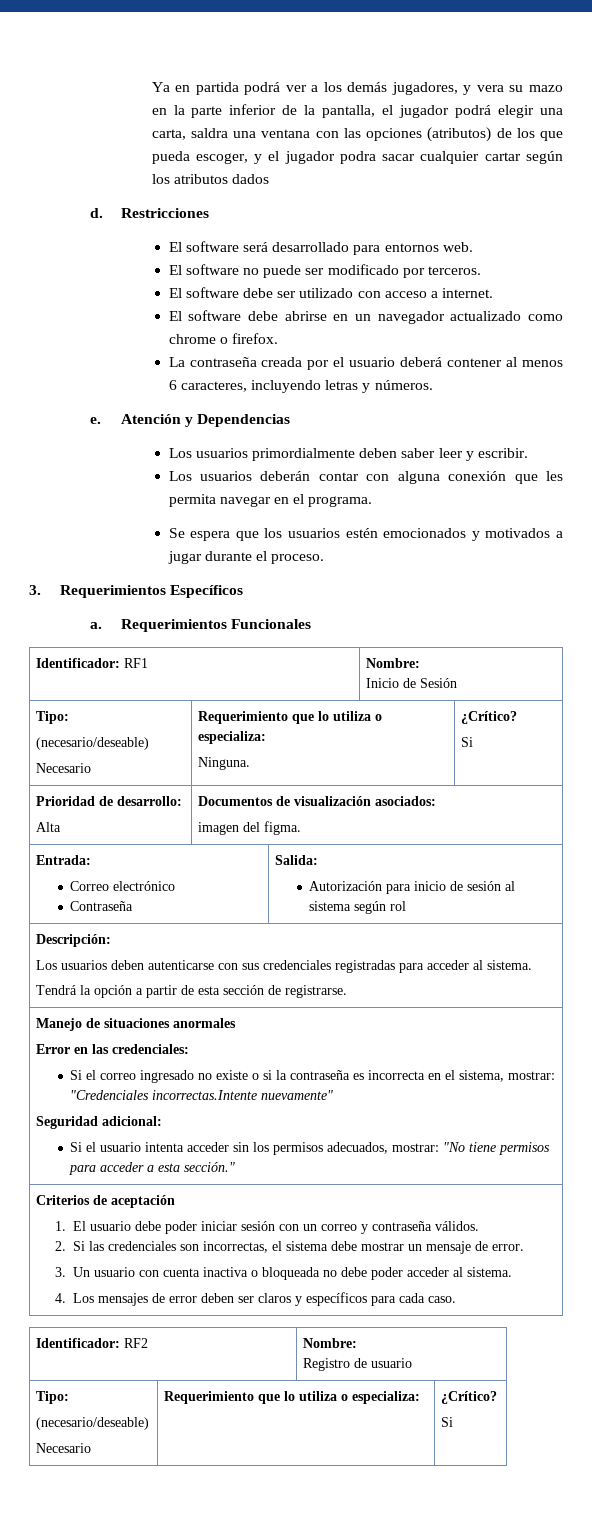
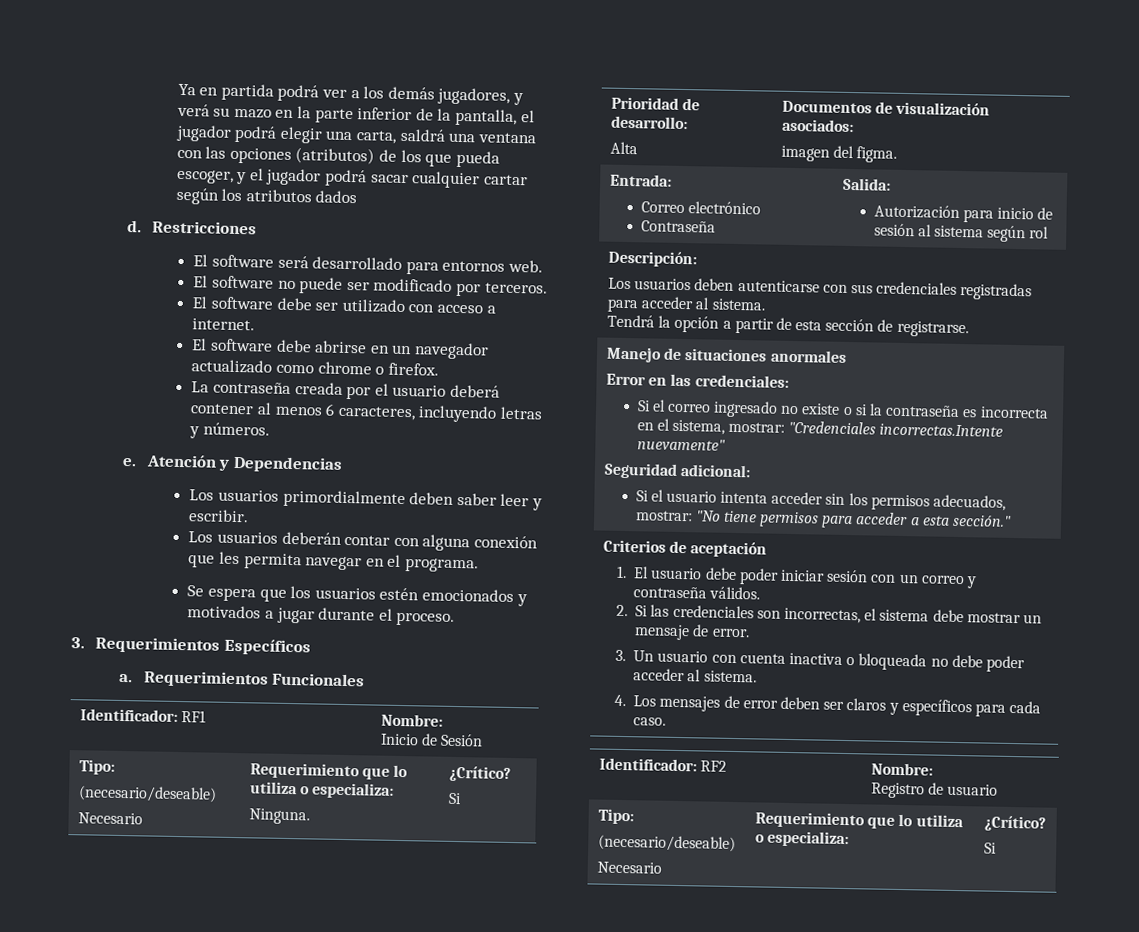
- Ya en partida podrá ver a los demás jugadores, y vera su mazo en la parte inferior de la pantalla, el jugador podrá elegir una carta, saldra una ventana con las opciones (atributos) de los que pueda escoger, y el jugador podra sacar cualquier cartar según los atributos dados
+ Ya en partida podrá ver a los demás jugadores, y verá su mazo en la parte inferior de la pantalla, el jugador podrá elegir una carta, saldrá una ventana con las opciones (atributos) de los que pueda escoger, y el jugador podrá sacar cualquier cartar según los atributos dados

